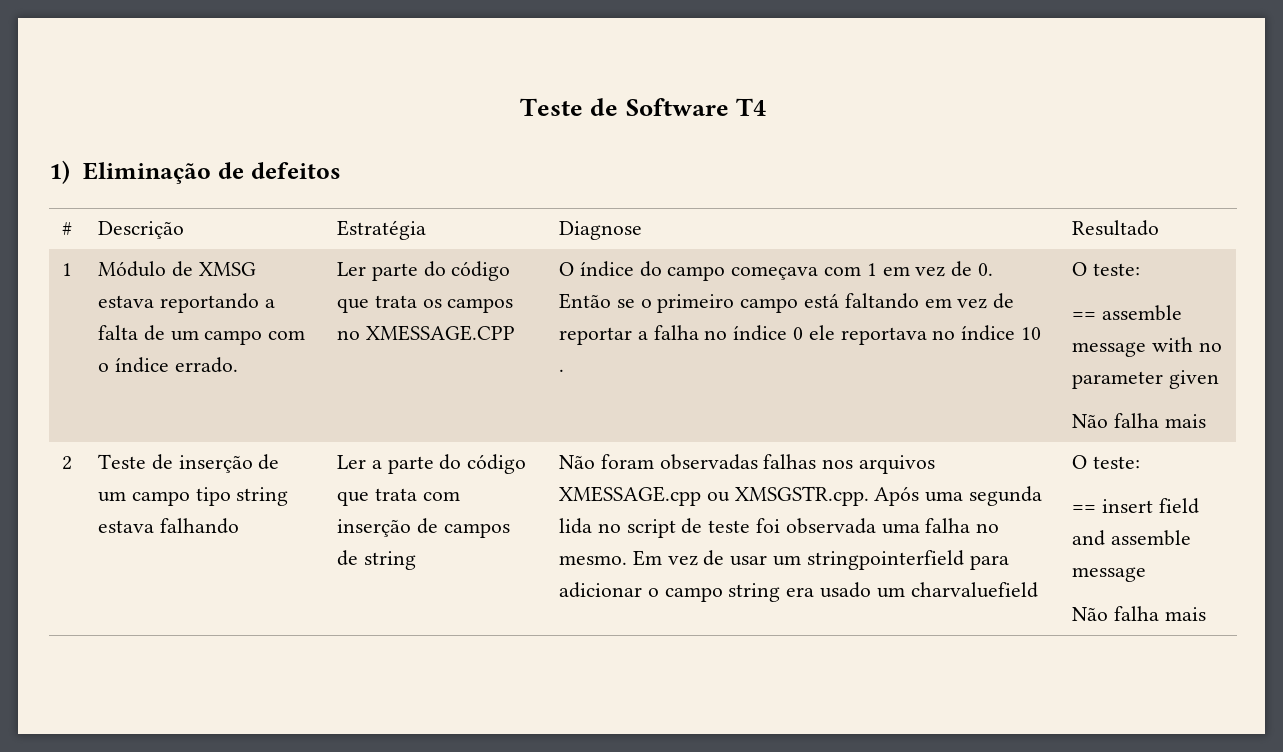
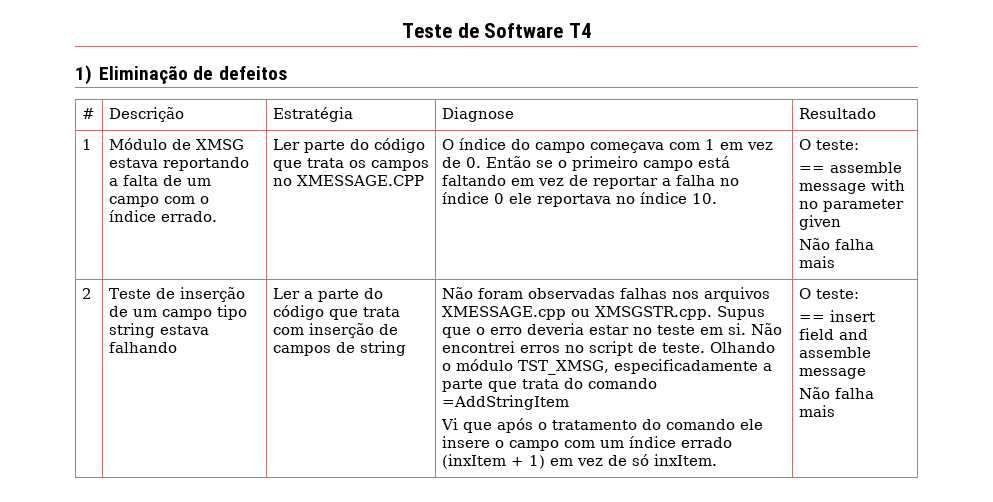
- O índice do campo começava com 1 em vez de 0. Então se o primeiro campo está faltando em vez de reportar a falha no índice 0 ele reportava no índice 10 .
+ O índice do campo começava com 1 em vez de 0. Então se o primeiro campo está faltando em vez de reportar a falha no índice 0 ele reportava no índice 10.
- Não foram observadas falhas nos arquivos XMESSAGE.cpp ou XMSGSTR.cpp. Após uma segunda lida no script de teste foi observada uma falha no mesmo. Em vez de usar um stringpointerfield para adicionar o campo string era usado um charvaluefield
+ Não foram observadas falhas nos arquivos XMESSAGE.cpp ou XMSGSTR.cpp. Supus que o erro deveria estar no teste em si. Não encontrei erros no script de teste. Olhando o módulo TST_XMSG, especificadamente a parte que trata do comando =AddStringItem
+ Vi que após o tratamento do comando ele insere o campo com um índice errado (inxItem + 1) em vez de só inxItem.

